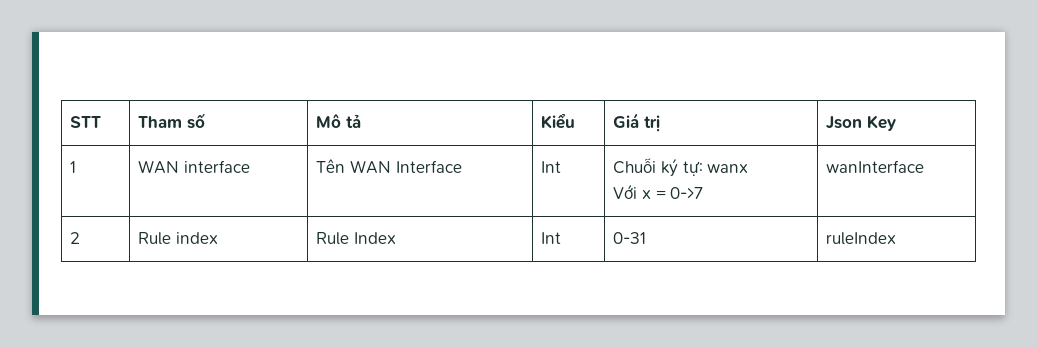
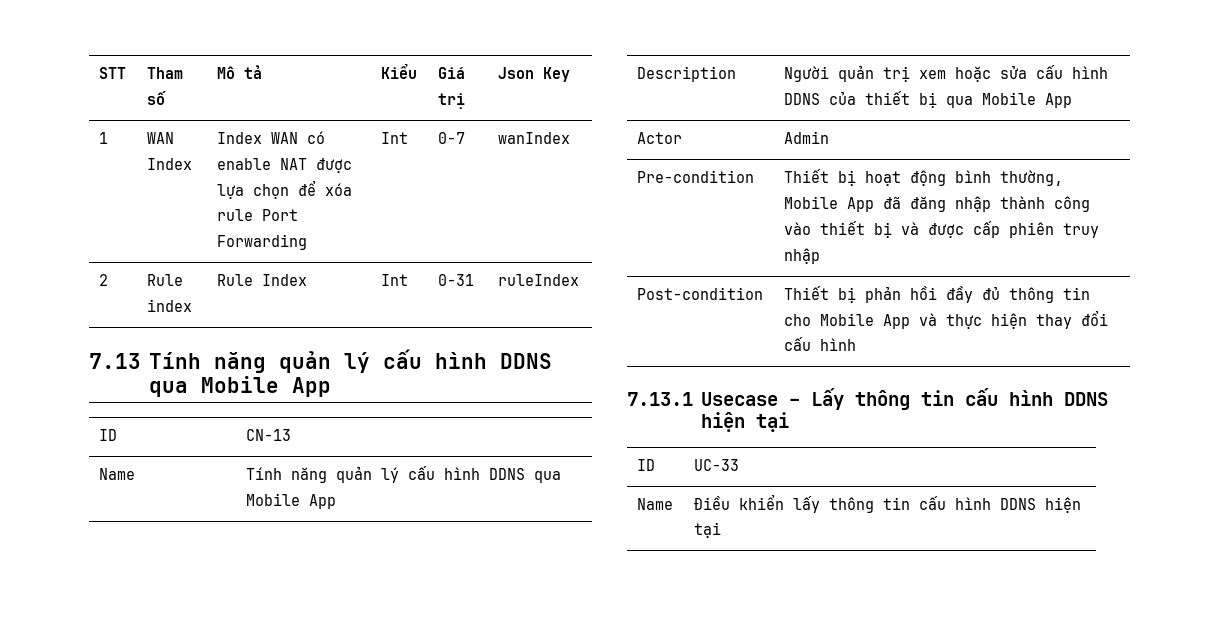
- 1 | WAN interface | Tên WAN Interface | Int | Chuỗi ký tự: wanx
- Với x = 0->7 | wanInterface
+ 1 | WAN Index | Index WAN có enable NAT được lựa chọn để xóa rule Port Forwarding | Int | 0-7 | wanIndex
+ 7.13 Tính năng quản lý cấu hình DDNS qua Mobile App
+ ID | CN-13
+ Name | Tính năng quản lý cấu hình DDNS qua Mobile App
+ Description | Người quản trị xem hoặc sửa cấu hình DDNS của thiết bị qua Mobile App
+ Actor | Admin
+ Pre-condition | Thiết bị hoạt động bình thường, Mobile App đã đăng nhập thành công vào thiết bị và được cấp phiên truy nhập
+ Post-condition | Thiết bị phản hồi đầy đủ thông tin cho Mobile App và thực hiện thay đổi cấu hình
+ 7.13.1 Usecase – Lấy thông tin cấu hình DDNS hiện tại
+ ID | UC-33
+ Name | Điều khiển lấy thông tin cấu hình DDNS hiện tại

